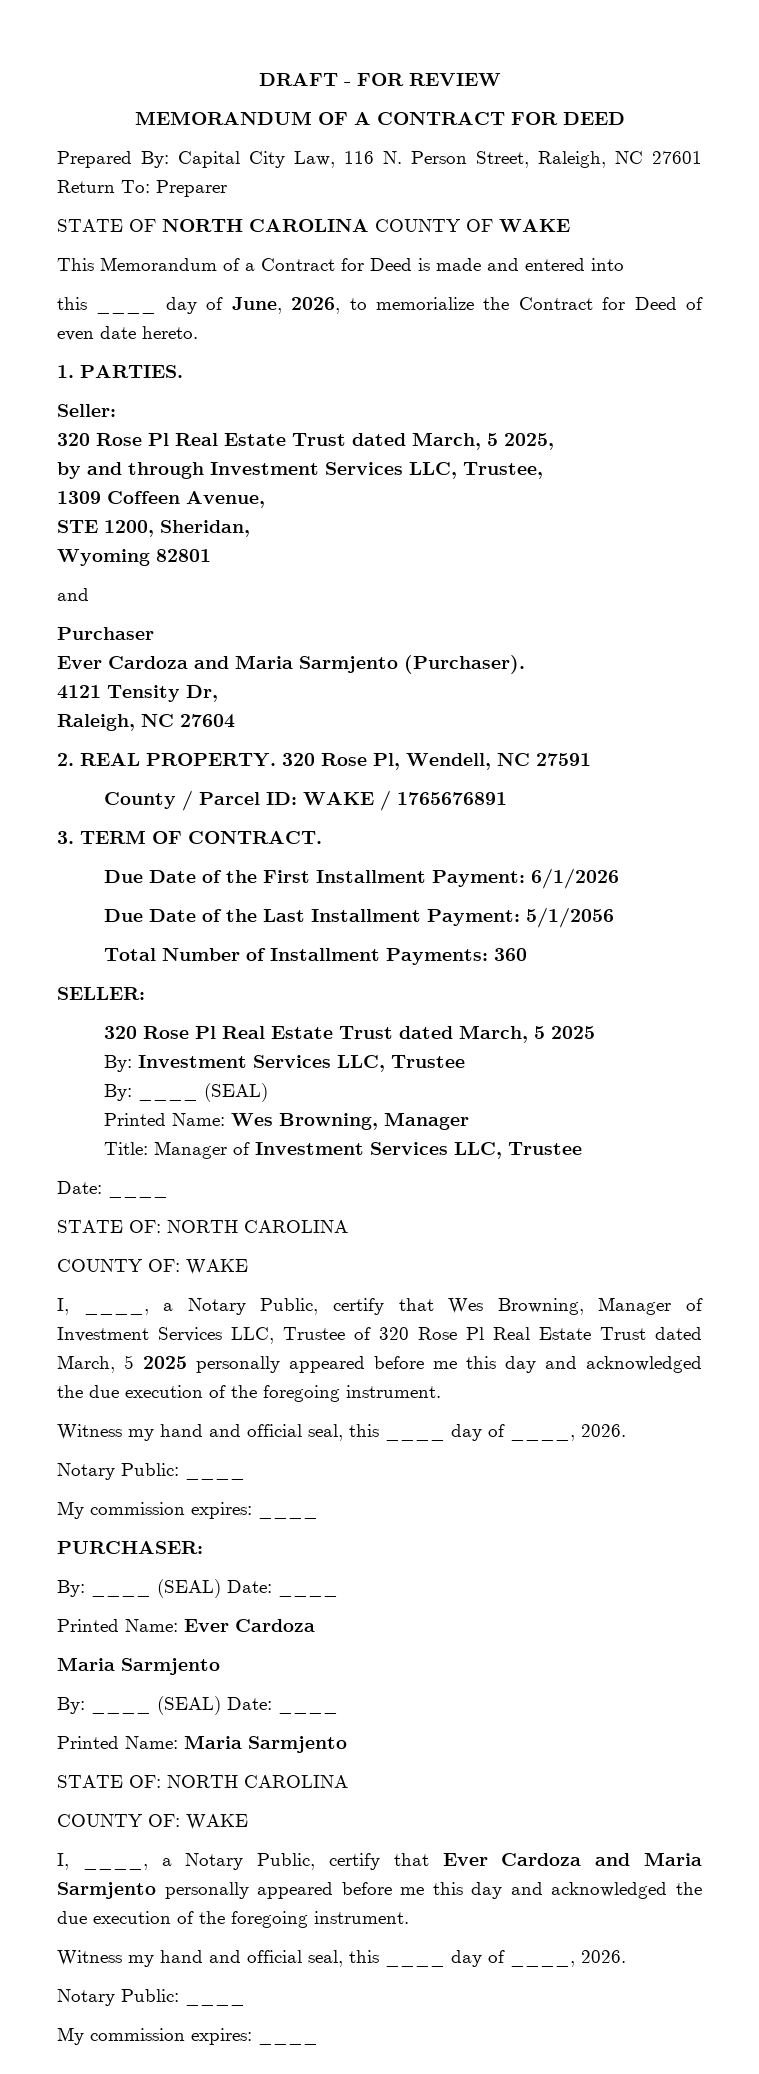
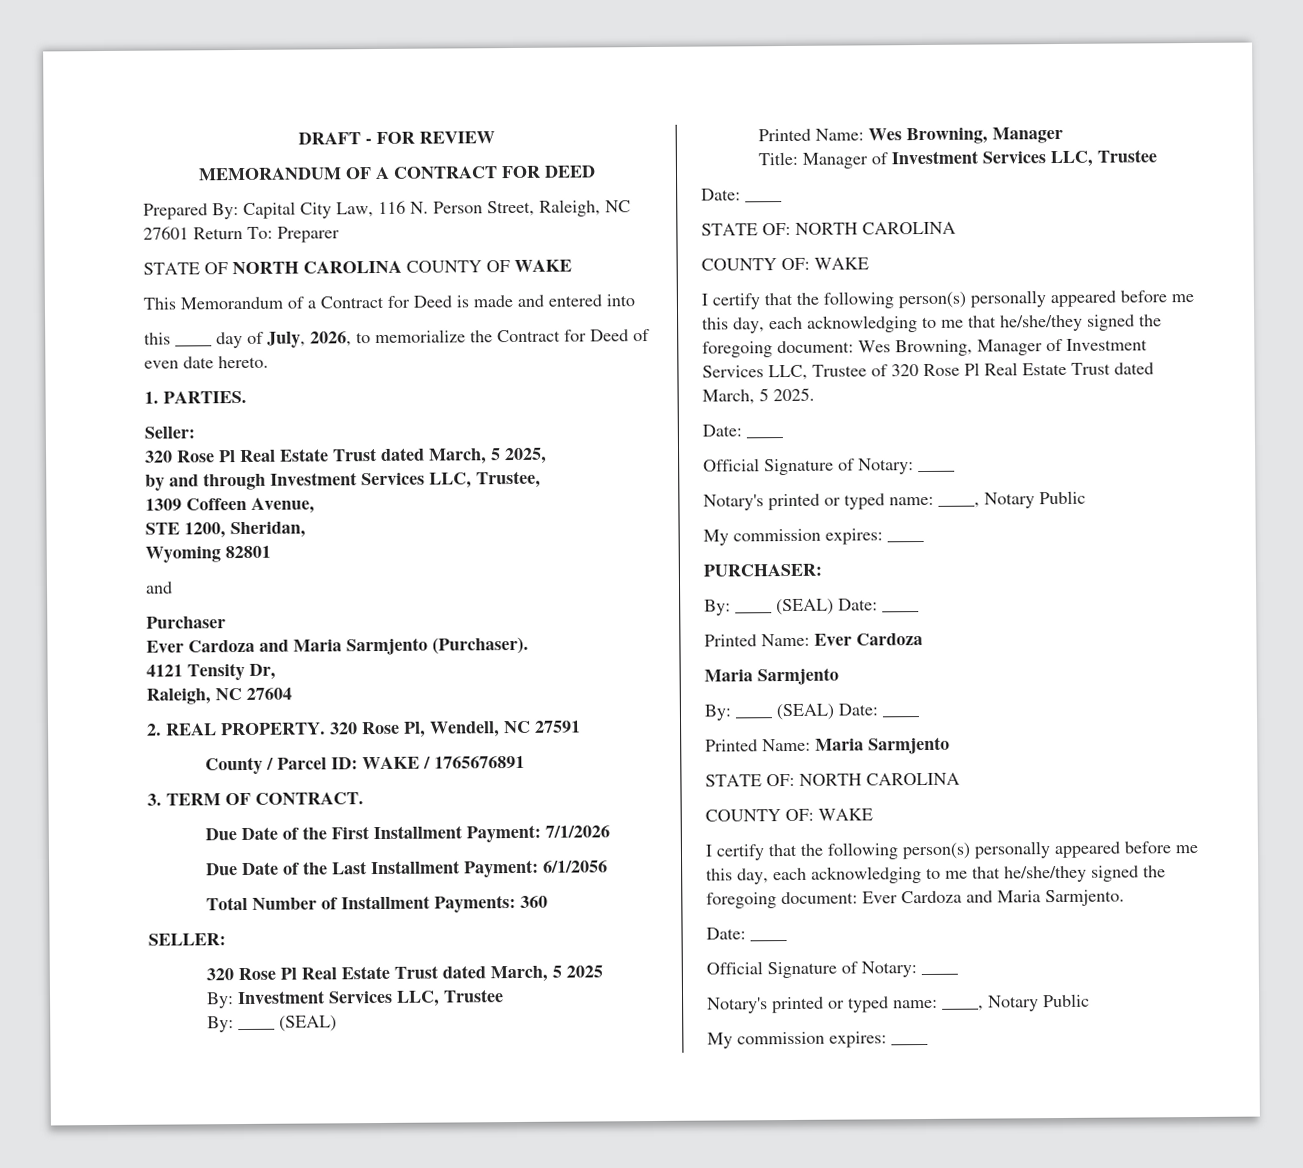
- this ____ day of June, 2026, to memorialize the Contract for Deed of even date hereto.
+ this ____ day of July, 2026, to memorialize the Contract for Deed of even date hereto.
- Due Date of the First Installment Payment: 6/1/2026
+ Due Date of the First Installment Payment: 7/1/2026
- Due Date of the Last Installment Payment: 5/1/2056
+ Due Date of the Last Installment Payment: 6/1/2056
- I, ____, a Notary Public, certify that Wes Browning, Manager of Investment Services LLC, Trustee of 320 Rose Pl Real Estate Trust dated March, 5 2025 personally appeared before me this day and acknowledged the due execution of the foregoing instrument.
- Witness my hand and official seal, this ____ day of ____, 2026.
- Notary Public: ____
+ I certify that the following person(s) personally appeared before me this day, each acknowledging to me that he/she/they signed the foregoing document: Wes Browning, Manager of Investment Services LLC, Trustee of 320 Rose Pl Real Estate Trust dated March, 5 2025.
+ Date: ____
+ Official Signature of Notary: ____
+ Notary's printed or typed name: ____, Notary Public
- I, ____, a Notary Public, certify that Ever Cardoza and Maria Sarmjento personally appeared before me this day and acknowledged the due execution of the foregoing instrument.
- Witness my hand and official seal, this ____ day of ____, 2026.
- Notary Public: ____
+ I certify that the following person(s) personally appeared before me this day, each acknowledging to me that he/she/they signed the foregoing document: Ever Cardoza and Maria Sarmjento.
+ Date: ____
+ Official Signature of Notary: ____
+ Notary's printed or typed name: ____, Notary Public

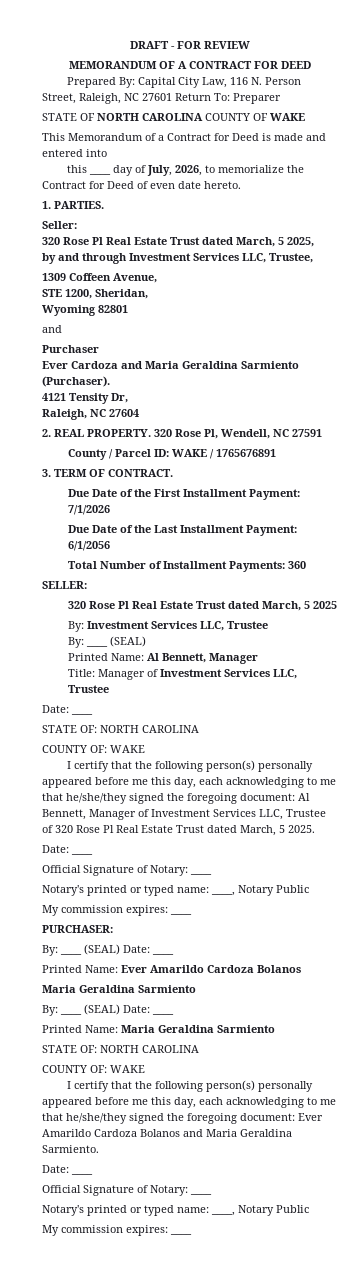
- Ever Cardoza and Maria Sarmjento (Purchaser).
+ Ever Cardoza and Maria Geraldina Sarmiento (Purchaser).
- Printed Name: Wes Browning, Manager
+ Printed Name: Al Bennett, Manager
- I certify that the following person(s) personally appeared before me this day, each acknowledging to me that he/she/they signed the foregoing document: Wes Browning, Manager of Investment Services LLC, Trustee of 320 Rose Pl Real Estate Trust dated March, 5 2025.
+ I certify that the following person(s) personally appeared before me this day, each acknowledging to me that he/she/they signed the foregoing document: Al Bennett, Manager of Investment Services LLC, Trustee of 320 Rose Pl Real Estate Trust dated March, 5 2025.
- Printed Name: Ever Cardoza
- Maria Sarmjento
+ Printed Name: Ever Amarildo Cardoza Bolanos
+ Maria Geraldina Sarmiento
- Printed Name: Maria Sarmjento
+ Printed Name: Maria Geraldina Sarmiento
- I certify that the following person(s) personally appeared before me this day, each acknowledging to me that he/she/they signed the foregoing document: Ever Cardoza and Maria Sarmjento.
+ I certify that the following person(s) personally appeared before me this day, each acknowledging to me that he/she/they signed the foregoing document: Ever Amarildo Cardoza Bolanos and Maria Geraldina Sarmiento.

